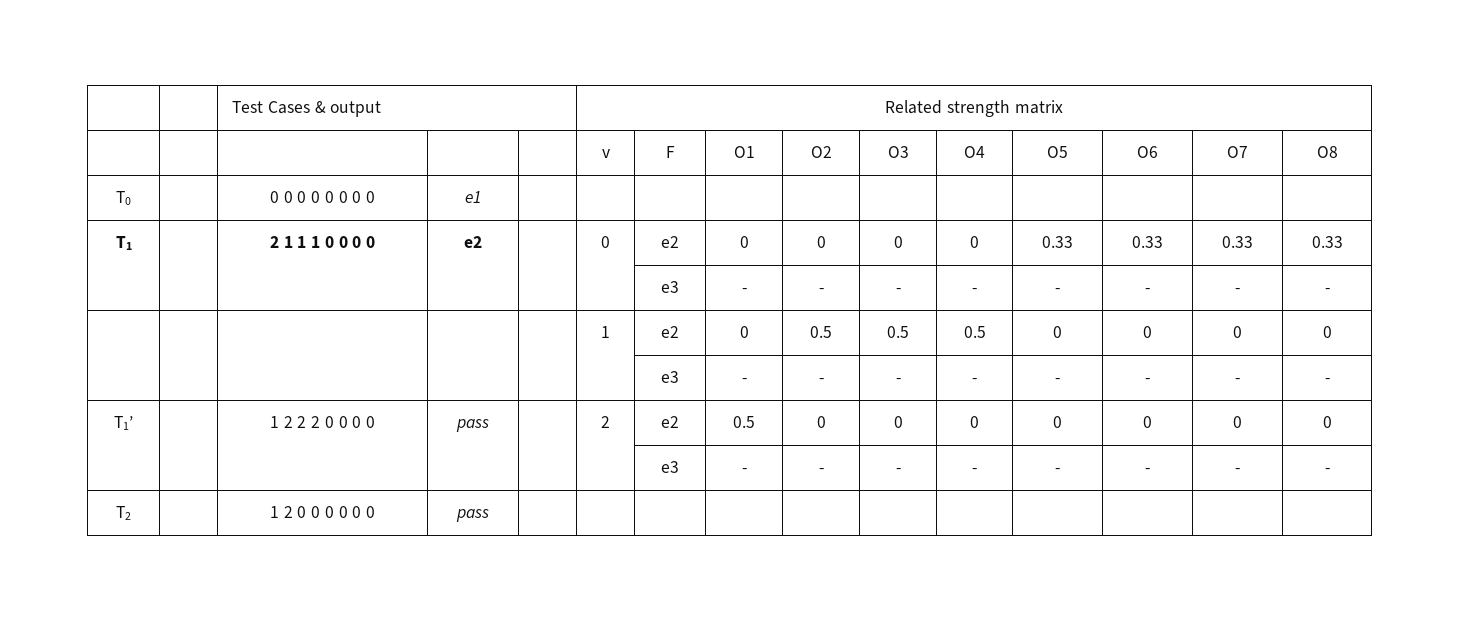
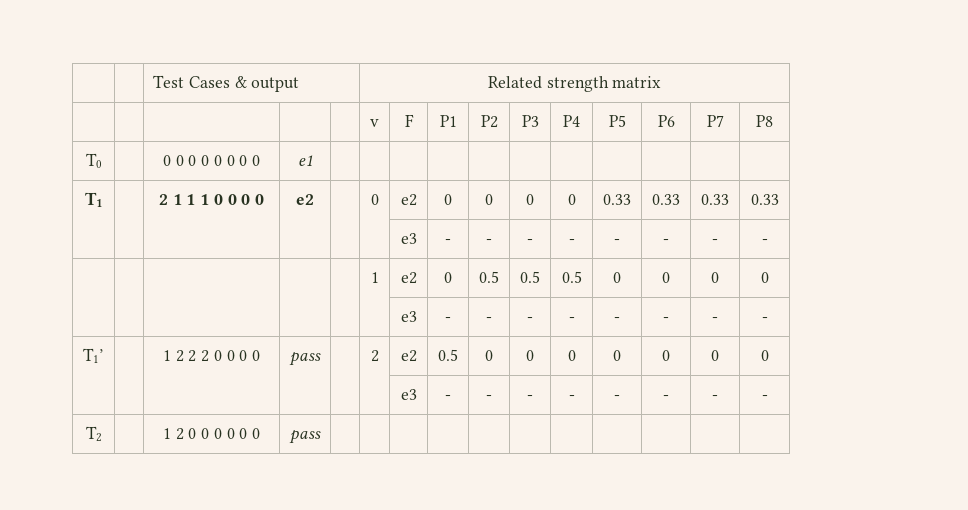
- | | | | | v | F | O1 | O2 | O3 | O4 | O5 | O6 | O7 | O8
+ | | | | | v | F | P1 | P2 | P3 | P4 | P5 | P6 | P7 | P8

